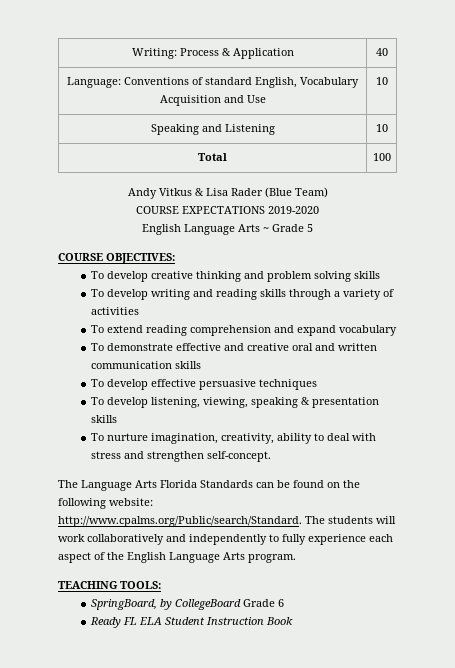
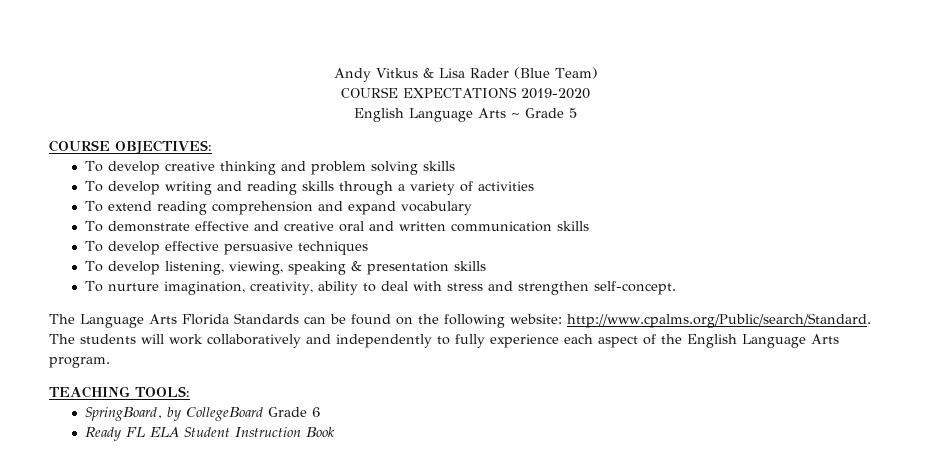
- Writing: Process & Application | 40
- Language: Conventions of standard English, Vocabulary Acquisition and Use | 10
- Speaking and Listening | 10
- Total | 100

